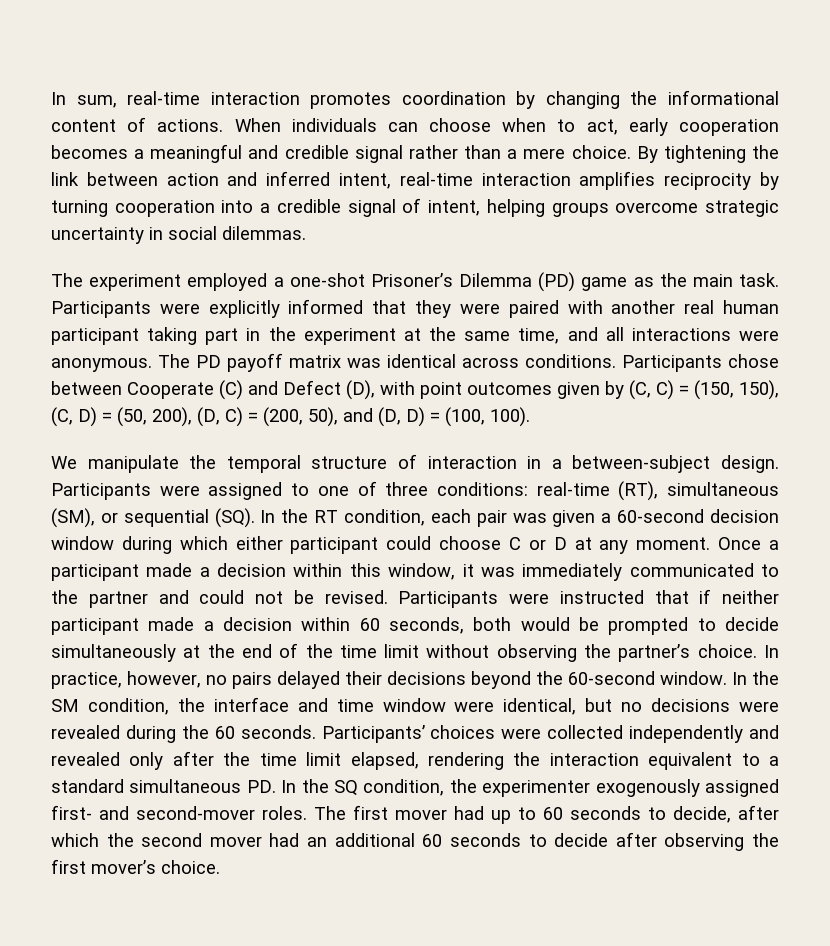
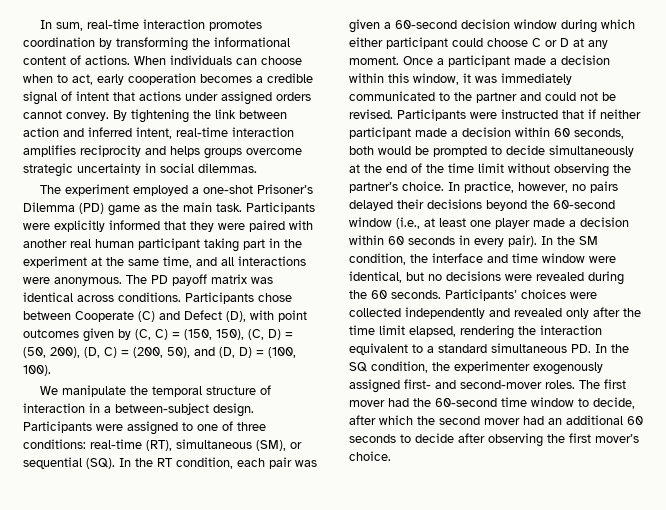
- In sum, real-time interaction promotes coordination by changing the informational content of actions.
+ In sum, real-time interaction promotes coordination by transforming the informational content of actions.
- When individuals can choose when to act, early cooperation becomes a meaningful and credible signal rather than a mere choice.
+ When individuals can choose when to act, early cooperation becomes a credible signal of intent that actions under assigned orders cannot convey.
- By tightening the link between action and inferred intent, real-time interaction amplifies reciprocity by turning cooperation into a credible signal of intent, helping groups overcome strategic uncertainty in social dilemmas.
+ By tightening the link between action and inferred intent, real-time interaction amplifies reciprocity and helps groups overcome strategic uncertainty in social dilemmas.
- In practice, however, no pairs delayed their decisions beyond the 60-second window.
+ In practice, however, no pairs delayed their decisions beyond the 60-second window (i.e., at least one player made a decision within 60 seconds in every pair).
- The first mover had up to 60 seconds to decide, after which the second mover had an additional 60 seconds to decide after observing the first mover’s choice.
+ The first mover had the 60-second time window to decide, after which the second mover had an additional 60 seconds to decide after observing the first mover’s choice.

